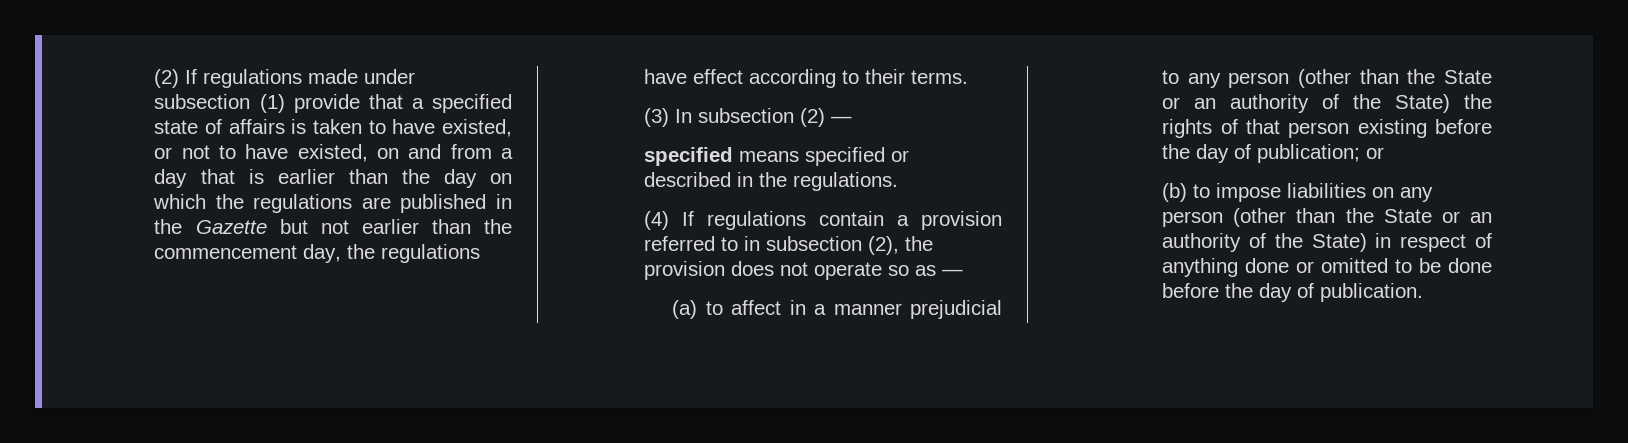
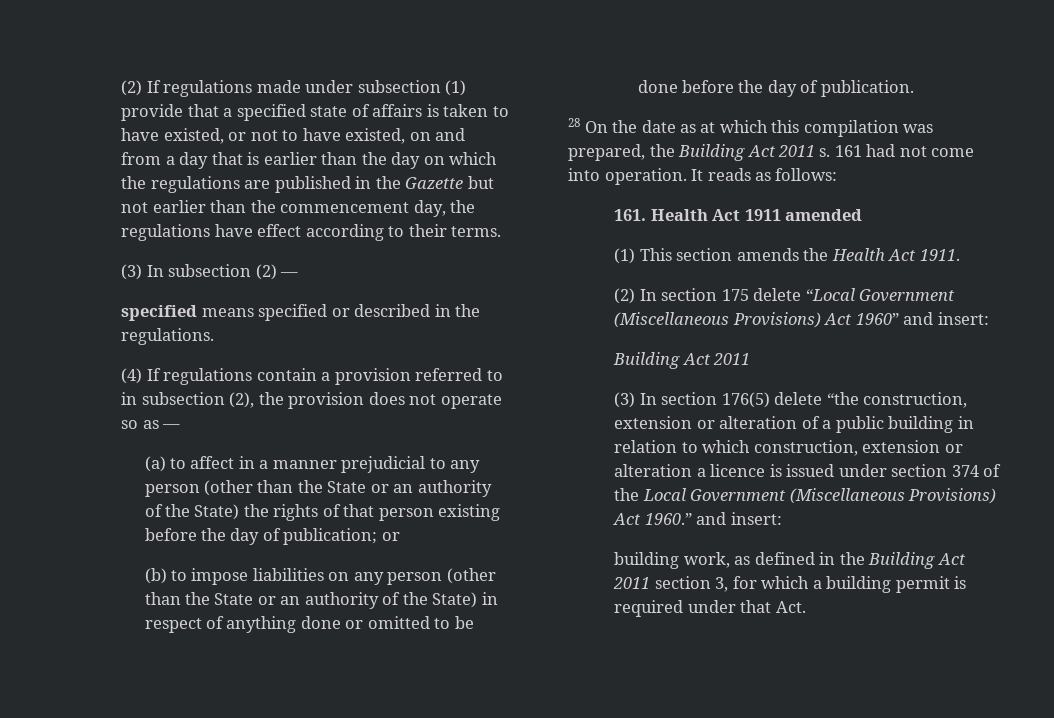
+ 28 On the date as at which this compilation was prepared, the Building Act 2011 s. 161 had not come into operation. It reads as follows:
+ 161. Health Act 1911 amended
+ (1) This section amends the Health Act 1911.
+ (2) In section 175 delete “Local Government (Miscellaneous Provisions) Act 1960” and insert:
+ Building Act 2011
+ (3) In section 176(5) delete “the construction, extension or alteration of a public building in relation to which construction, extension or alteration a licence is issued under section 374 of the Local Government (Miscellaneous Provisions) Act 1960.” and insert:
+ building work, as defined in the Building Act 2011 section 3, for which a building permit is required under that Act.

